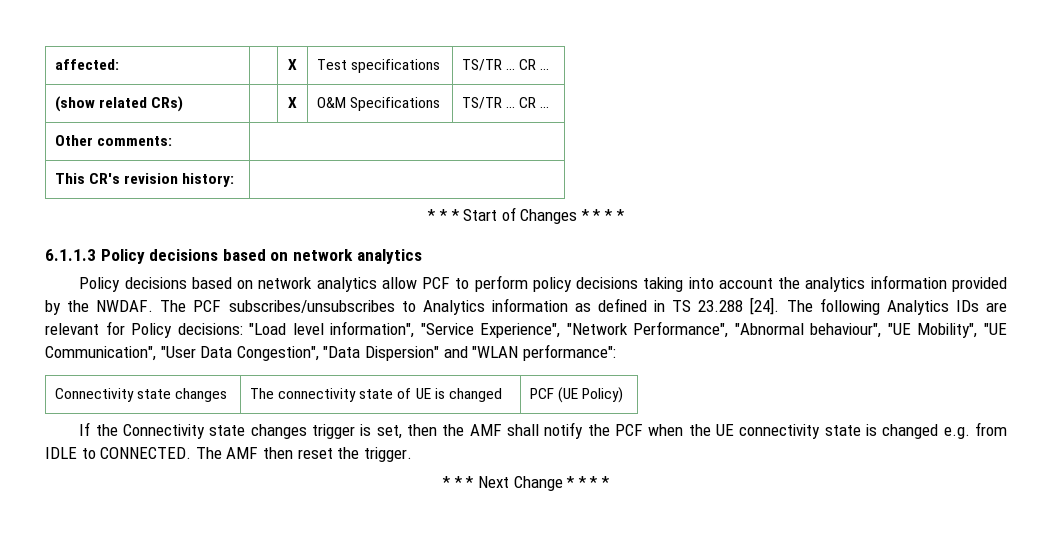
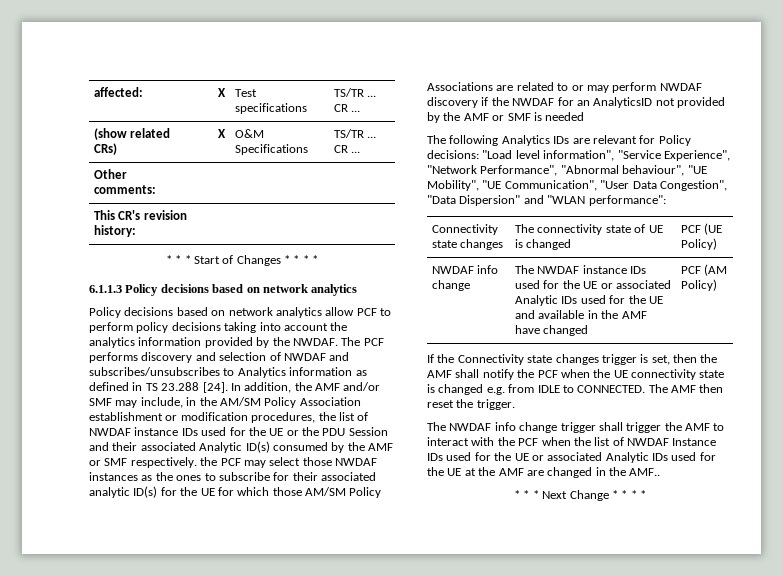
- The PCF subscribes/unsubscribes to Analytics information as defined in TS 23.288 [24]. The following Analytics IDs are relevant for Policy decisions: "Load level information", "Service Experience", "Network Performance", "Abnormal behaviour", "UE Mobility", "UE Communication", "User Data Congestion", "Data Dispersion" and "WLAN performance":
+ The PCF performs discovery and selection of NWDAF and subscribes/unsubscribes to Analytics information as defined in TS 23.288 [24]. In addition, the AMF and/or SMF may include, in the AM/SM Policy Association establishment or modification procedures, the list of NWDAF instance IDs used for the UE or the PDU Session and their associated Analytic ID(s) consumed by the AMF or SMF respectively. the PCF may select those NWDAF instances as the ones to subscribe for their associated analytic ID(s) for the UE for which those AM/SM Policy Associations are related to or may perform NWDAF discovery if the NWDAF for an AnalyticsID not provided by the AMF or SMF is needed
+ The following Analytics IDs are relevant for Policy decisions: "Load level information", "Service Experience", "Network Performance", "Abnormal behaviour", "UE Mobility", "UE Communication", "User Data Congestion", "Data Dispersion" and "WLAN performance":
+ NWDAF info change | The NWDAF instance IDs used for the UE or associated Analytic IDs used for the UE and available in the AMF have changed | PCF (AM Policy)
+ The NWDAF info change trigger shall trigger the AMF to interact with the PCF when the list of NWDAF Instance IDs used for the UE or associated Analytic IDs used for the UE at the AMF are changed in the AMF..

